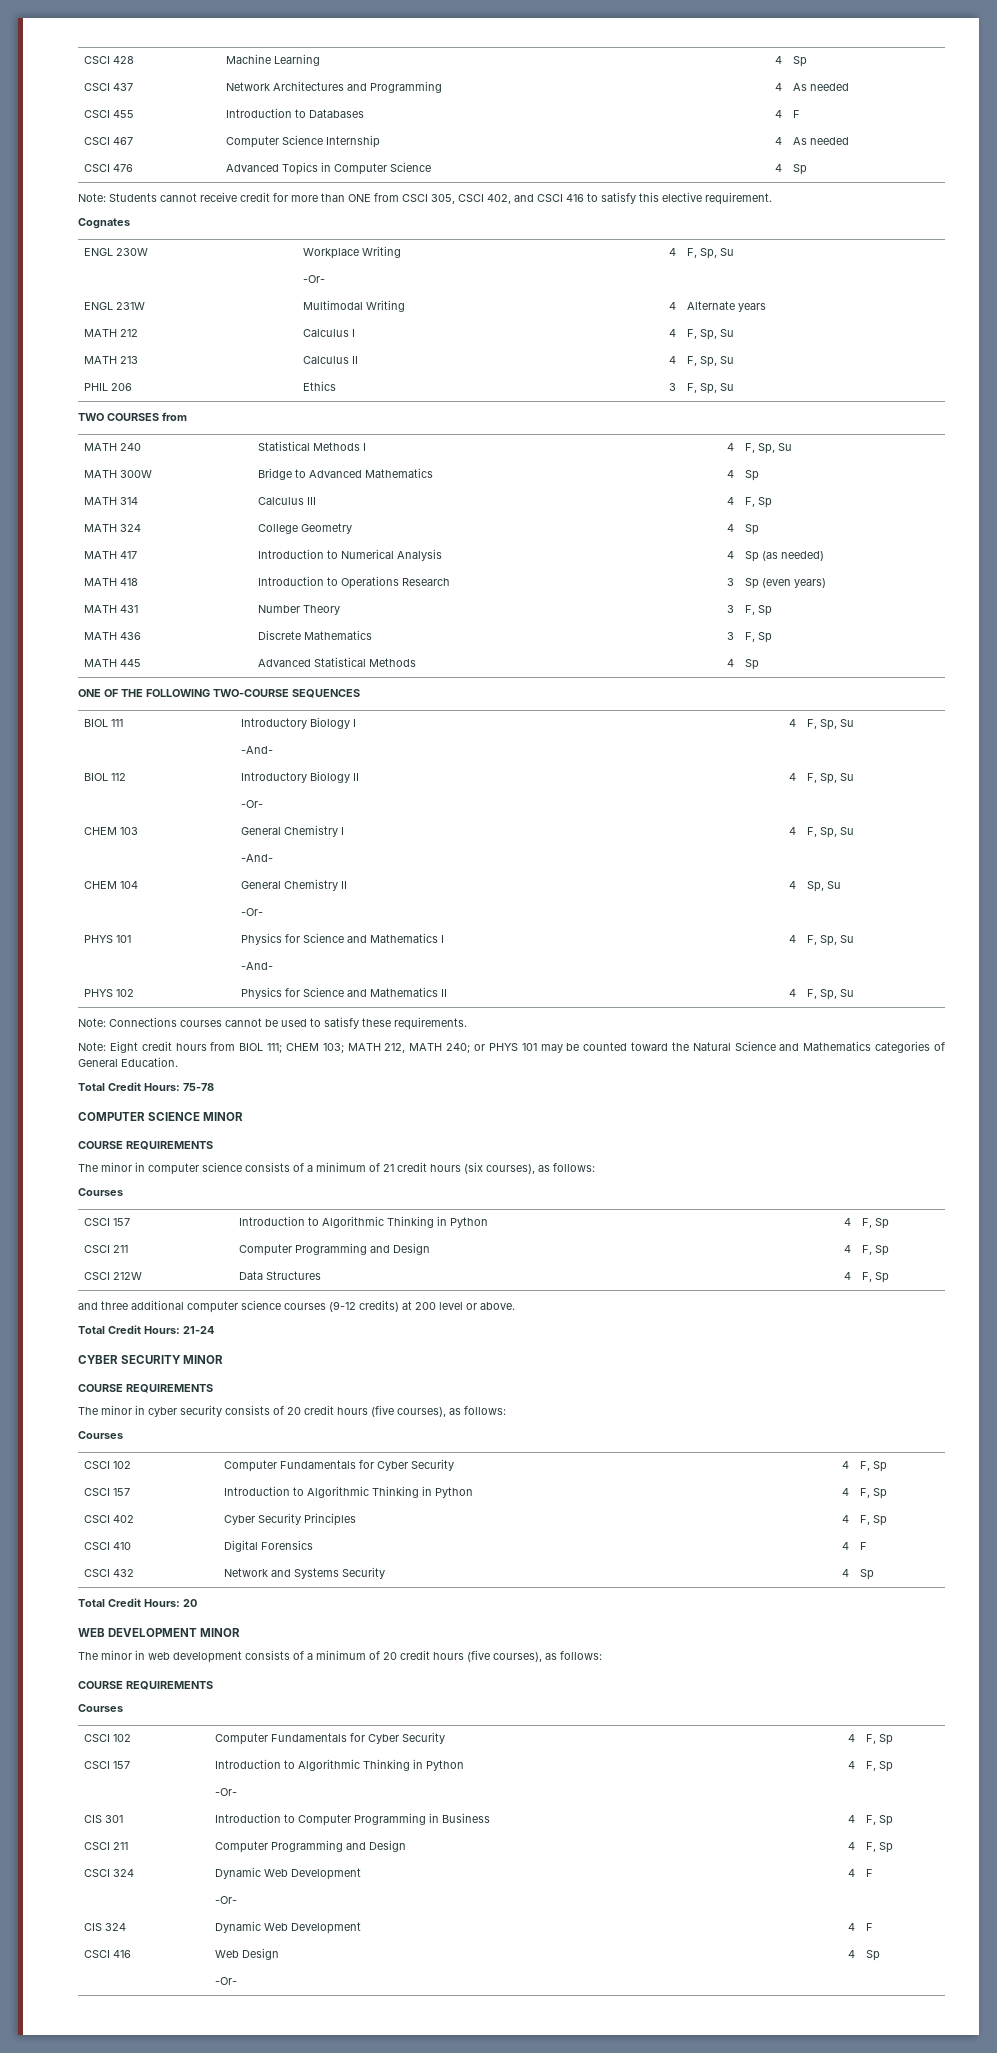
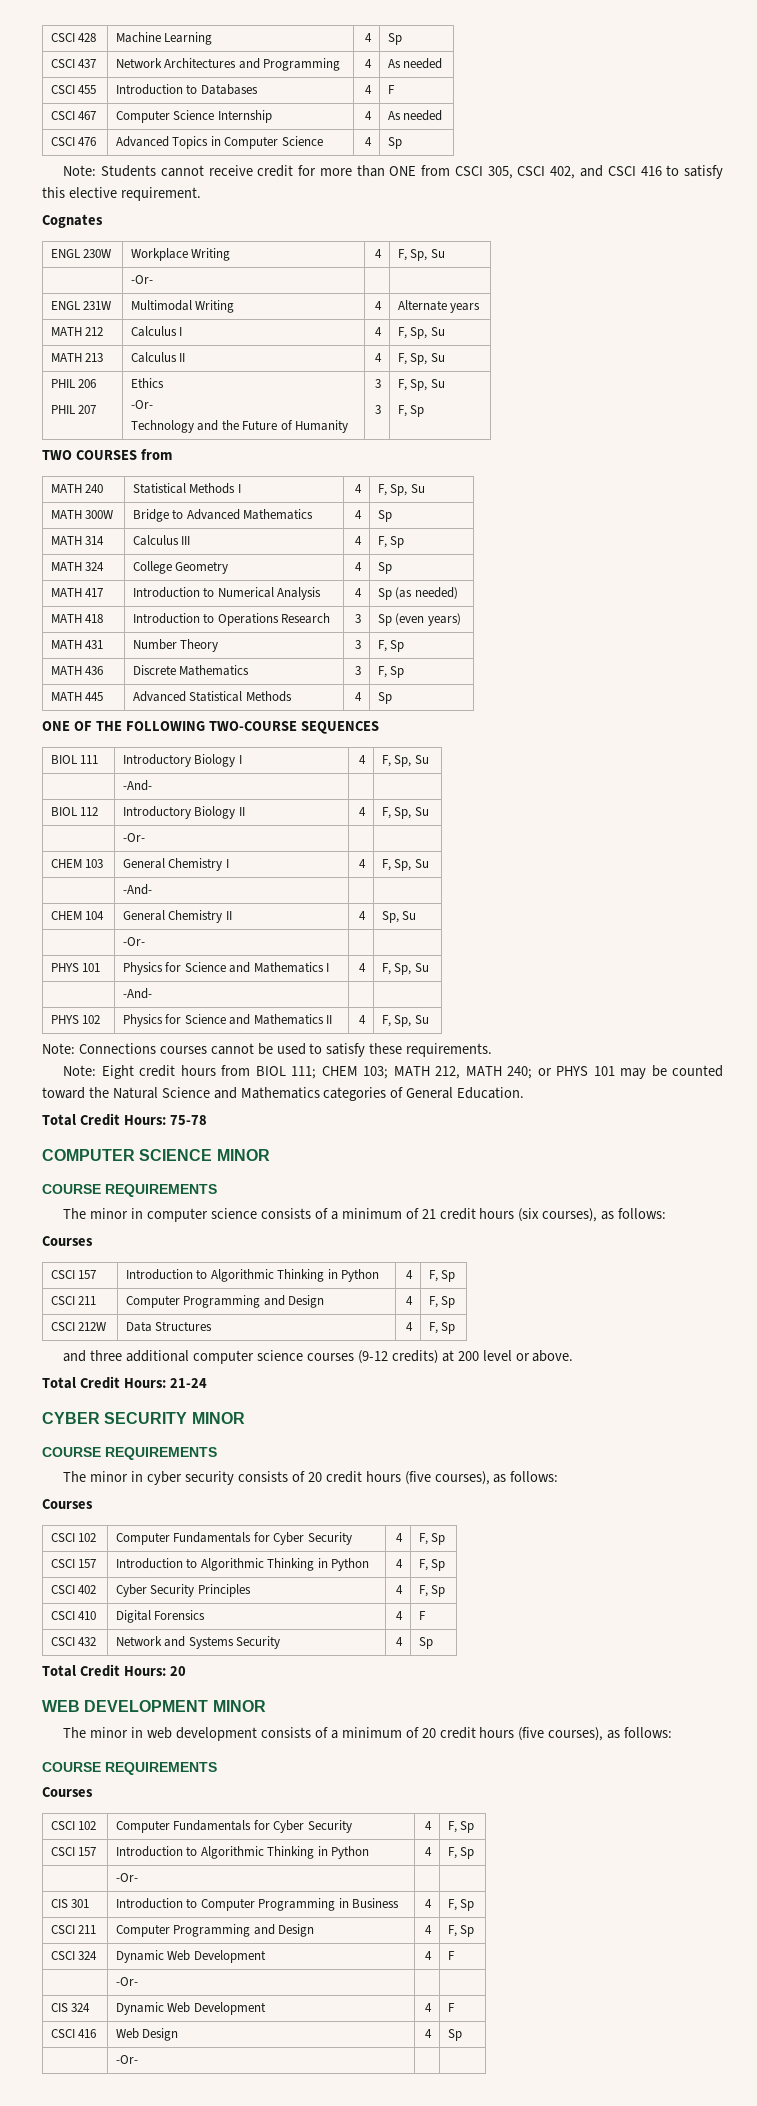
- PHIL 206 | Ethics | 3 | F, Sp, Su
+ PHIL 206
+ PHIL 207 | Ethics
+ -Or-
+ Technology and the Future of Humanity | 3
+ 3 | F, Sp, Su
+ F, Sp

